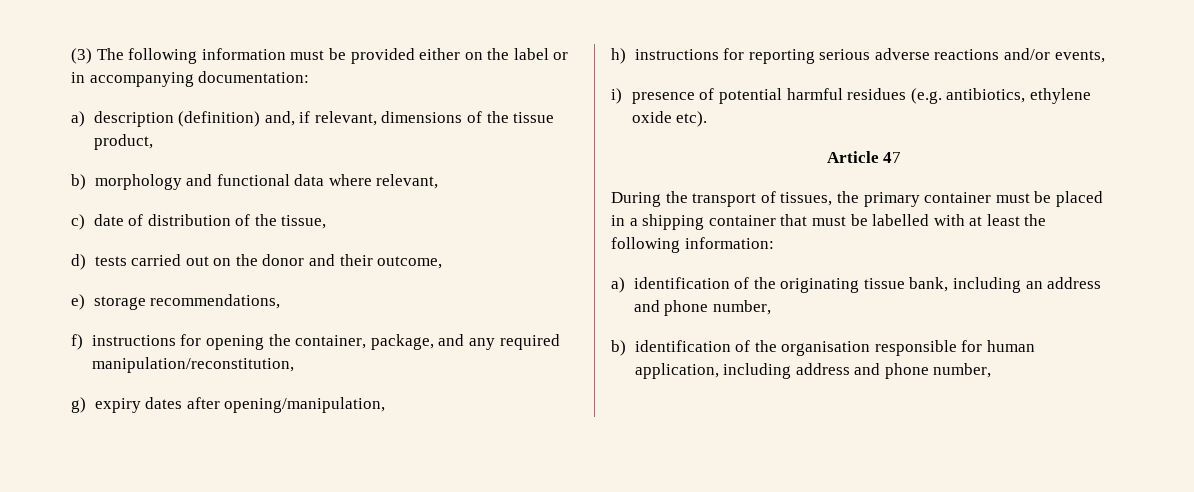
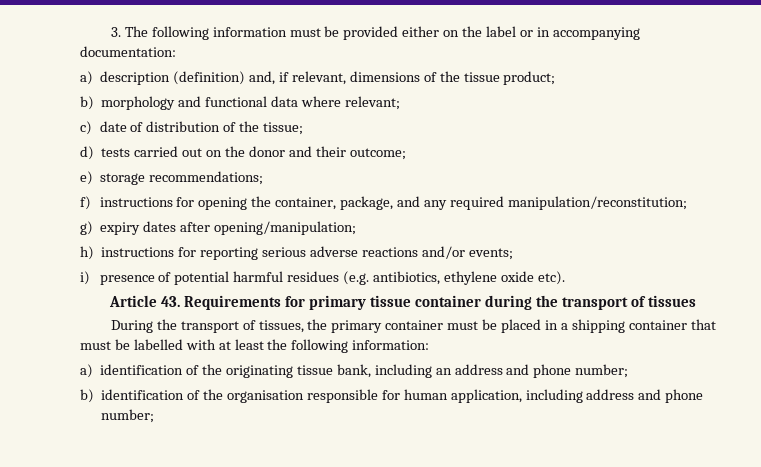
- (3) The following information must be provided either on the label or in accompanying documentation:
+ 3. The following information must be provided either on the label or in accompanying documentation:
- a) description (definition) and, if relevant, dimensions of the tissue product,
+ a) description (definition) and, if relevant, dimensions of the tissue product;
- b) morphology and functional data where relevant,
+ b) morphology and functional data where relevant;
- c) date of distribution of the tissue,
+ c) date of distribution of the tissue;
- d) tests carried out on the donor and their outcome,
+ d) tests carried out on the donor and their outcome;
- e) storage recommendations,
+ e) storage recommendations;
- f) instructions for opening the container, package, and any required manipulation/reconstitution,
+ f) instructions for opening the container, package, and any required manipulation/reconstitution;
- g) expiry dates after opening/manipulation,
+ g) expiry dates after opening/manipulation;
- h) instructions for reporting serious adverse reactions and/or events,
+ h) instructions for reporting serious adverse reactions and/or events;
- Article 47
+ Article 43. Requirements for primary tissue container during the transport of tissues
- a) identification of the originating tissue bank, including an address and phone number,
+ a) identification of the originating tissue bank, including an address and phone number;
- b) identification of the organisation responsible for human application, including address and phone number,
+ b) identification of the organisation responsible for human application, including address and phone number;

